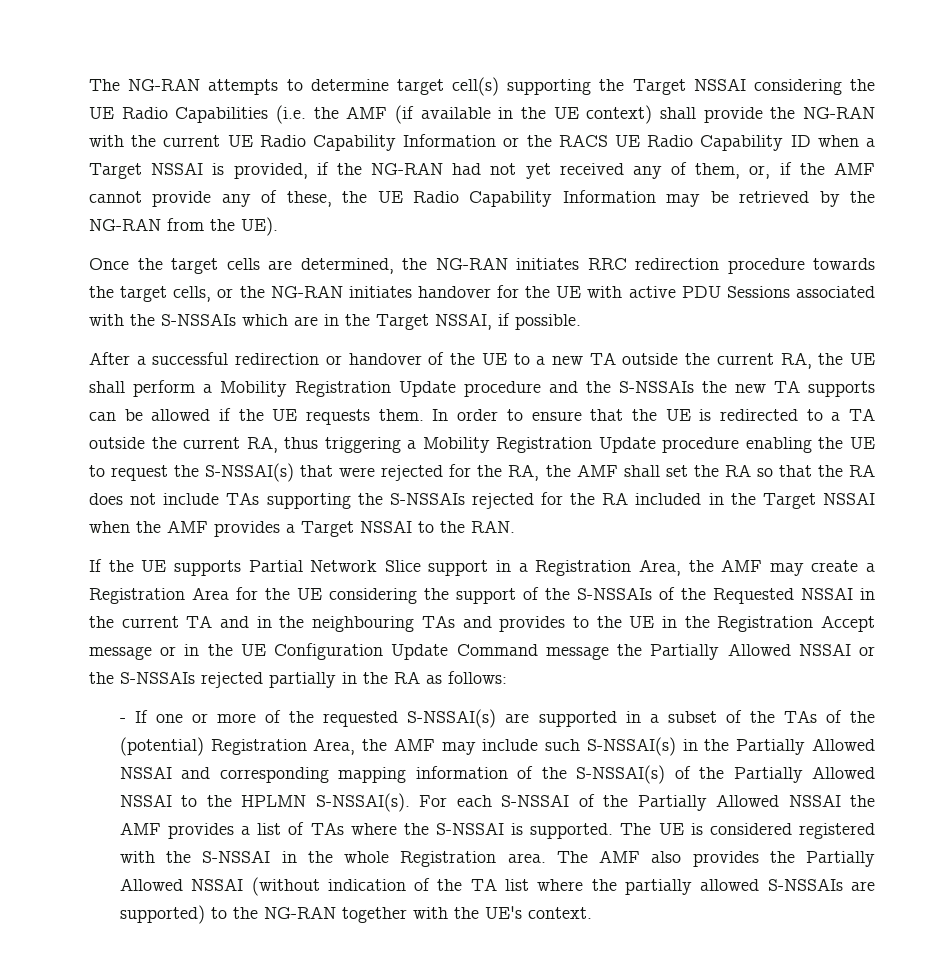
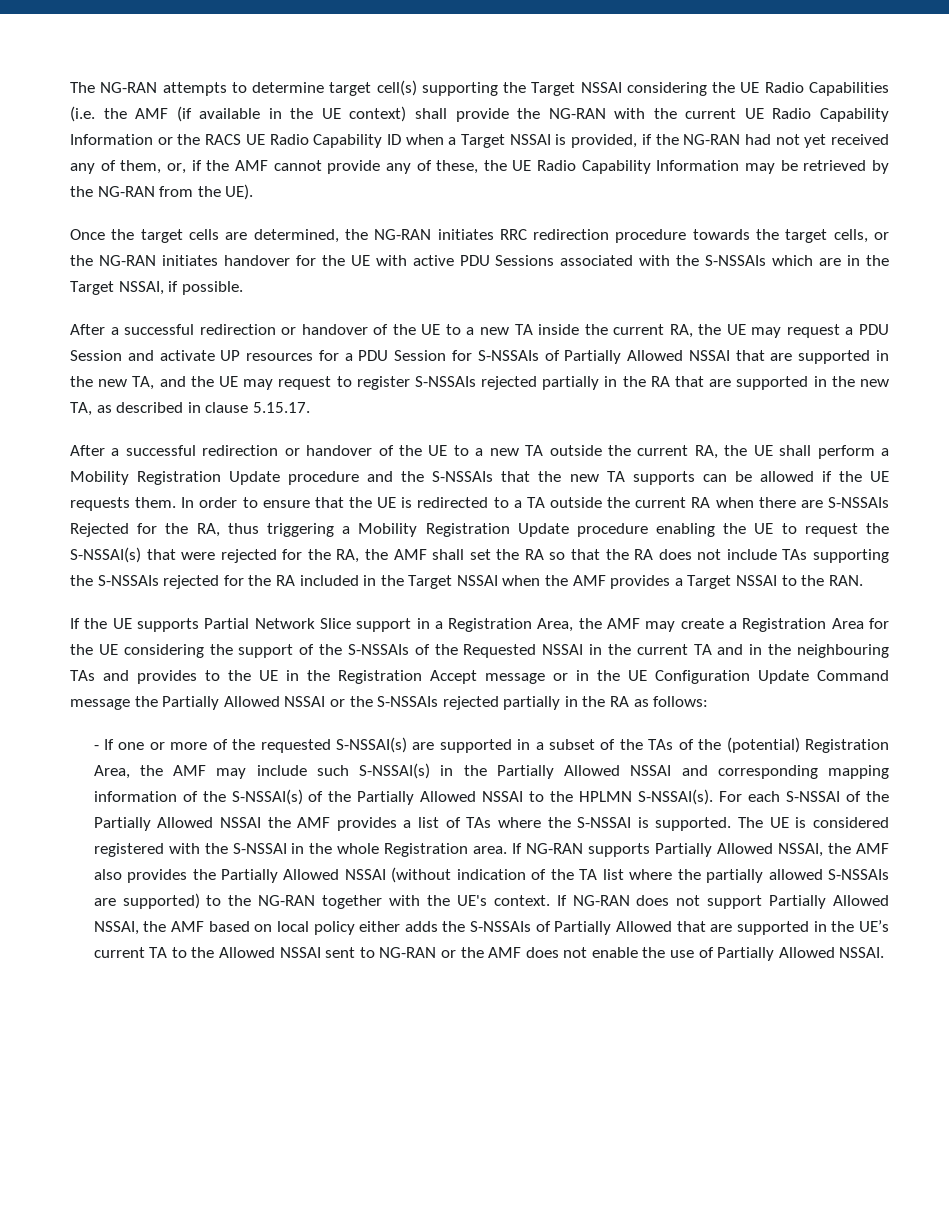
+ After a successful redirection or handover of the UE to a new TA inside the current RA, the UE may request a PDU Session and activate UP resources for a PDU Session for S-NSSAIs of Partially Allowed NSSAI that are supported in the new TA, and the UE may request to register S-NSSAIs rejected partially in the RA that are supported in the new TA, as described in clause 5.15.17.
- After a successful redirection or handover of the UE to a new TA outside the current RA, the UE shall perform a Mobility Registration Update procedure and the S-NSSAIs the new TA supports can be allowed if the UE requests them.
+ After a successful redirection or handover of the UE to a new TA outside the current RA, the UE shall perform a Mobility Registration Update procedure and the S-NSSAIs that the new TA supports can be allowed if the UE requests them.
- In order to ensure that the UE is redirected to a TA outside the current RA, thus triggering a Mobility Registration Update procedure enabling the UE to request the S-NSSAI(s) that were rejected for the RA, the AMF shall set the RA so that the RA does not include TAs supporting the S-NSSAIs rejected for the RA included in the Target NSSAI when the AMF provides a Target NSSAI to the RAN.
+ In order to ensure that the UE is redirected to a TA outside the current RA when there are S-NSSAIs Rejected for the RA, thus triggering a Mobility Registration Update procedure enabling the UE to request the S-NSSAI(s) that were rejected for the RA, the AMF shall set the RA so that the RA does not include TAs supporting the S-NSSAIs rejected for the RA included in the Target NSSAI when the AMF provides a Target NSSAI to the RAN.
- The AMF also provides the Partially Allowed NSSAI (without indication of the TA list where the partially allowed S-NSSAIs are supported) to the NG-RAN together with the UE's context.
+ If NG-RAN supports Partially Allowed NSSAI, the AMF also provides the Partially Allowed NSSAI (without indication of the TA list where the partially allowed S-NSSAIs are supported) to the NG-RAN together with the UE's context.
+ If NG-RAN does not support Partially Allowed NSSAI, the AMF based on local policy either adds the S-NSSAIs of Partially Allowed that are supported in the UE’s current TA to the Allowed NSSAI sent to NG-RAN or the AMF does not enable the use of Partially Allowed NSSAI.

